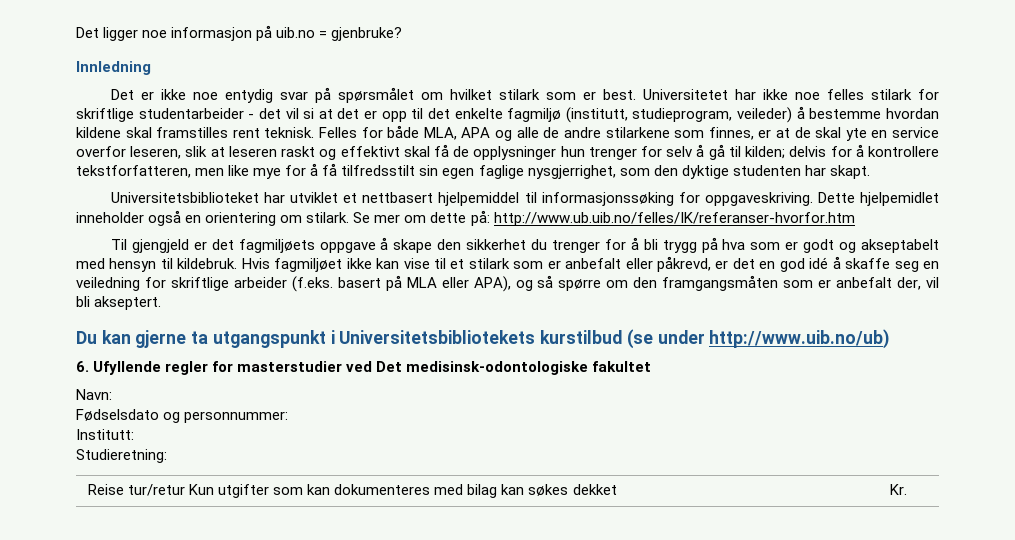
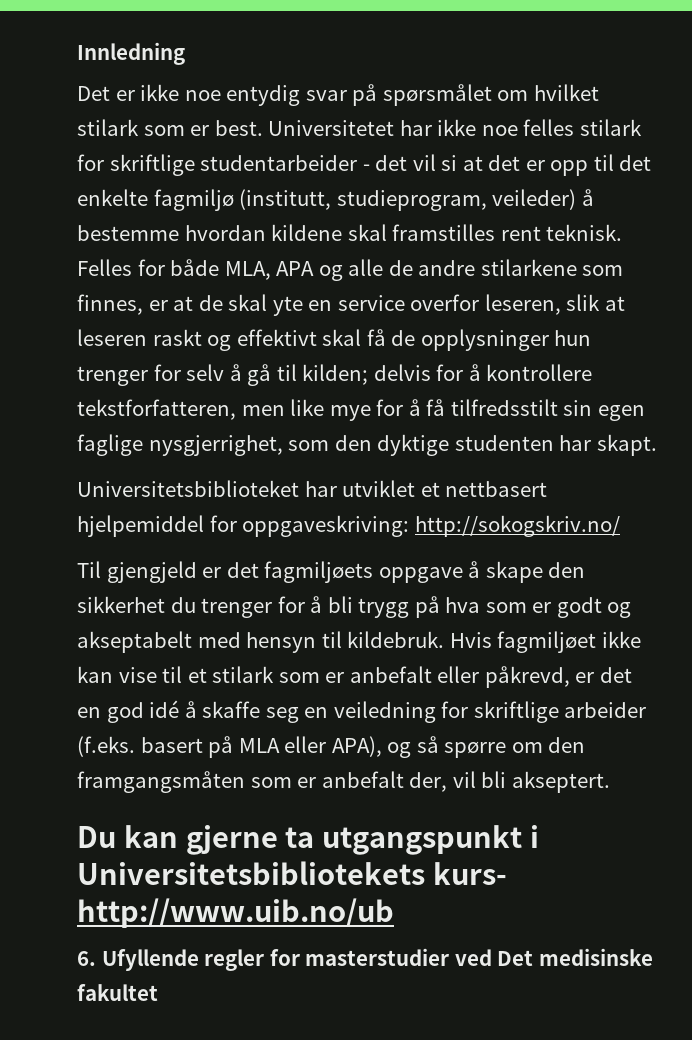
- Det ligger noe informasjon på uib.no = gjenbruke?
- Universitetsbiblioteket har utviklet et nettbasert hjelpemiddel til informasjonssøking for oppgaveskriving. Dette hjelpemidlet inneholder også en orientering om stilark. Se mer om dette på: http://www.ub.uib.no/felles/IK/referanser-hvorfor.htm
+ Universitetsbiblioteket har utviklet et nettbasert hjelpemiddel for oppgaveskriving: http://sokogskriv.no/
- Du kan gjerne ta utgangspunkt i Universitetsbibliotekets kurstilbud (se under http://www.uib.no/ub)
+ Du kan gjerne ta utgangspunkt i Universitetsbibliotekets kurs- http://www.uib.no/ub
- 6. Ufyllende regler for masterstudier ved Det medisinsk-odontologiske fakultet
+ 6. Ufyllende regler for masterstudier ved Det medisinske fakultet
- Navn:
- Fødselsdato og personnummer:
- Institutt:
- Studieretning:
- Reise tur/retur Kun utgifter som kan dokumenteres med bilag kan søkes dekket | Kr.

